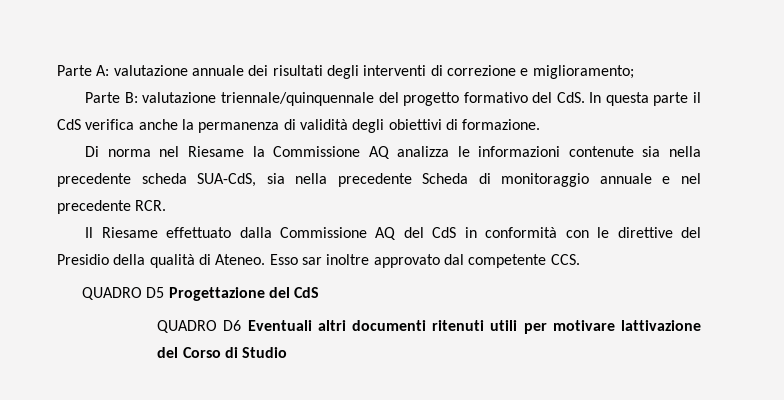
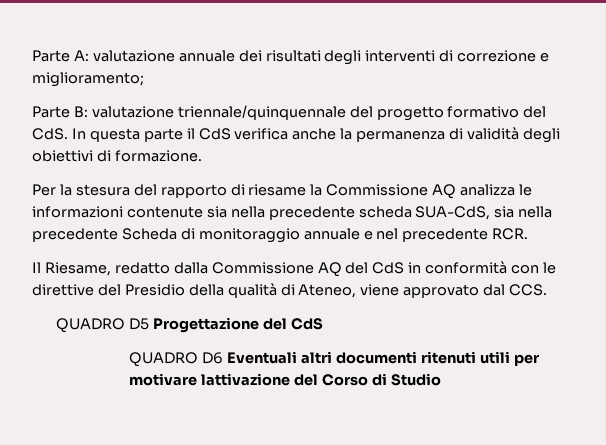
- Di norma nel Riesame la Commissione AQ analizza le informazioni contenute sia nella precedente scheda SUA-CdS, sia nella precedente Scheda di monitoraggio annuale e nel precedente RCR.
+ Per la stesura del rapporto di riesame la Commissione AQ analizza le informazioni contenute sia nella precedente scheda SUA-CdS, sia nella precedente Scheda di monitoraggio annuale e nel precedente RCR.
- Il Riesame effettuato dalla Commissione AQ del CdS in conformità con le direttive del Presidio della qualità di Ateneo. Esso sar inoltre approvato dal competente CCS.
+ Il Riesame, redatto dalla Commissione AQ del CdS in conformità con le direttive del Presidio della qualità di Ateneo, viene approvato dal CCS.

